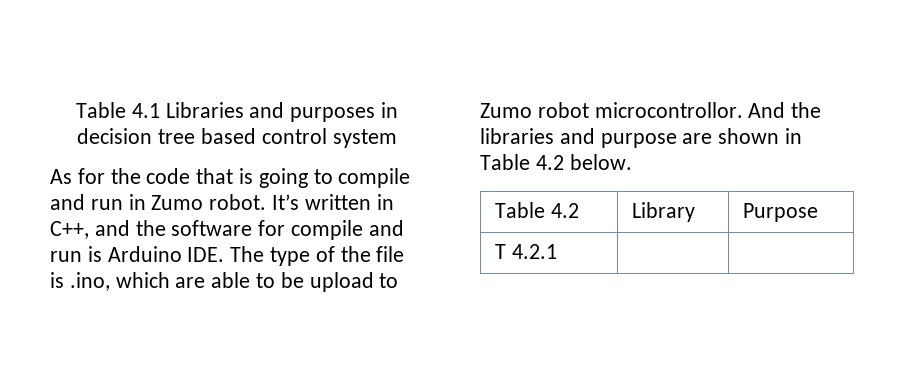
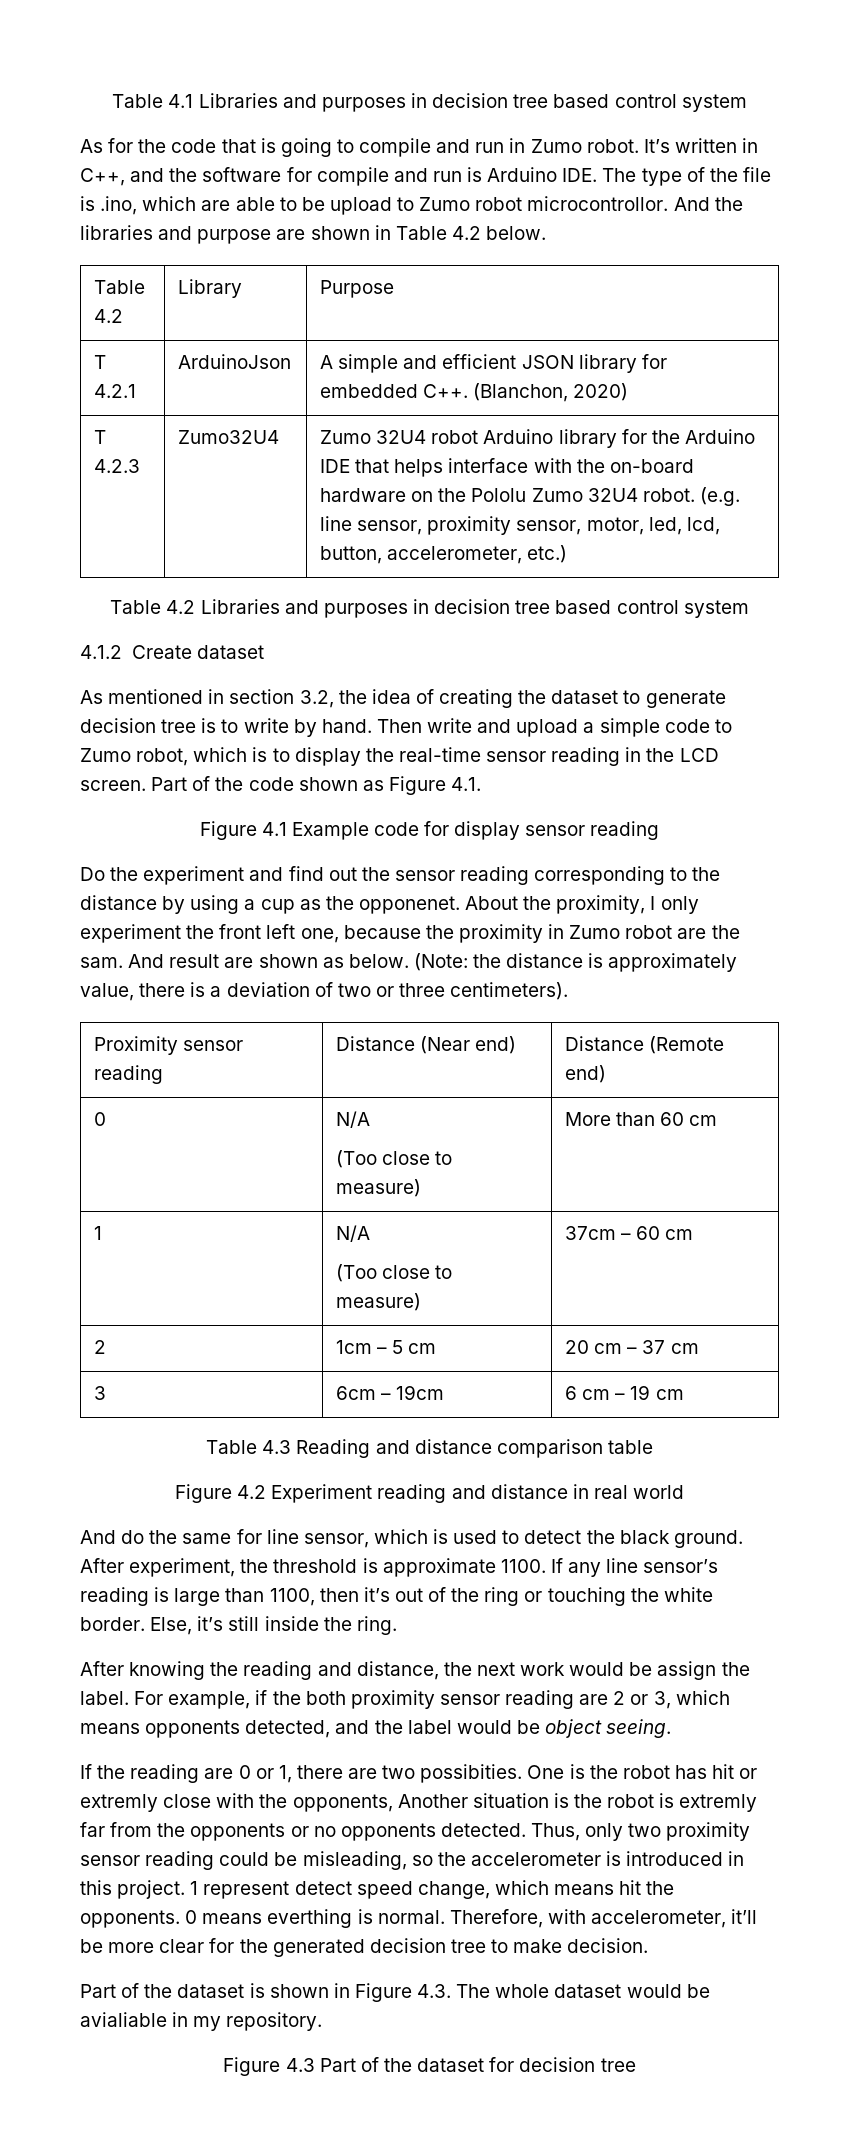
- T 4.2.1 | |
+ T 4.2.1 | ArduinoJson | A simple and efficient JSON library for embedded C++. (Blanchon, 2020)
+ T 4.2.3 | Zumo32U4 | Zumo 32U4 robot Arduino library for the Arduino IDE that helps interface with the on-board hardware on the Pololu Zumo 32U4 robot. (e.g. line sensor, proximity sensor, motor, led, lcd, button, accelerometer, etc.)
+ Table 4.2 Libraries and purposes in decision tree based control system
+ 4.1.2 Create dataset
+ As mentioned in section 3.2, the idea of creating the dataset to generate decision tree is to write by hand. Then write and upload a simple code to Zumo robot, which is to display the real-time sensor reading in the LCD screen. Part of the code shown as Figure 4.1.
+ Figure 4.1 Example code for display sensor reading
+ Do the experiment and find out the sensor reading corresponding to the distance by using a cup as the opponenet. About the proximity, I only experiment the front left one, because the proximity in Zumo robot are the sam. And result are shown as below. (Note: the distance is approximately value, there is a deviation of two or three centimeters).
+ Proximity sensor reading | Distance (Near end) | Distance (Remote end)
+ 0 | N/A
+ (Too close to measure) | More than 60 cm
+ 1 | N/A
+ (Too close to measure) | 37cm – 60 cm
+ 2 | 1cm – 5 cm | 20 cm – 37 cm
+ 3 | 6cm – 19cm | 6 cm – 19 cm
+ Table 4.3 Reading and distance comparison table
+ Figure 4.2 Experiment reading and distance in real world
+ And do the same for line sensor, which is used to detect the black ground. After experiment, the threshold is approximate 1100. If any line sensor’s reading is large than 1100, then it’s out of the ring or touching the white border. Else, it’s still inside the ring.
+ After knowing the reading and distance, the next work would be assign the label. For example, if the both proximity sensor reading are 2 or 3, which means opponents detected, and the label would be object seeing.
+ If the reading are 0 or 1, there are two possibities. One is the robot has hit or extremly close with the opponents, Another situation is the robot is extremly far from the opponents or no opponents detected. Thus, only two proximity sensor reading could be misleading, so the accelerometer is introduced in this project. 1 represent detect speed change, which means hit the opponents. 0 means everthing is normal. Therefore, with accelerometer, it’ll be more clear for the generated decision tree to make decision.
+ Part of the dataset is shown in Figure 4.3. The whole dataset would be avialiable in my repository.
+ Figure 4.3 Part of the dataset for decision tree

